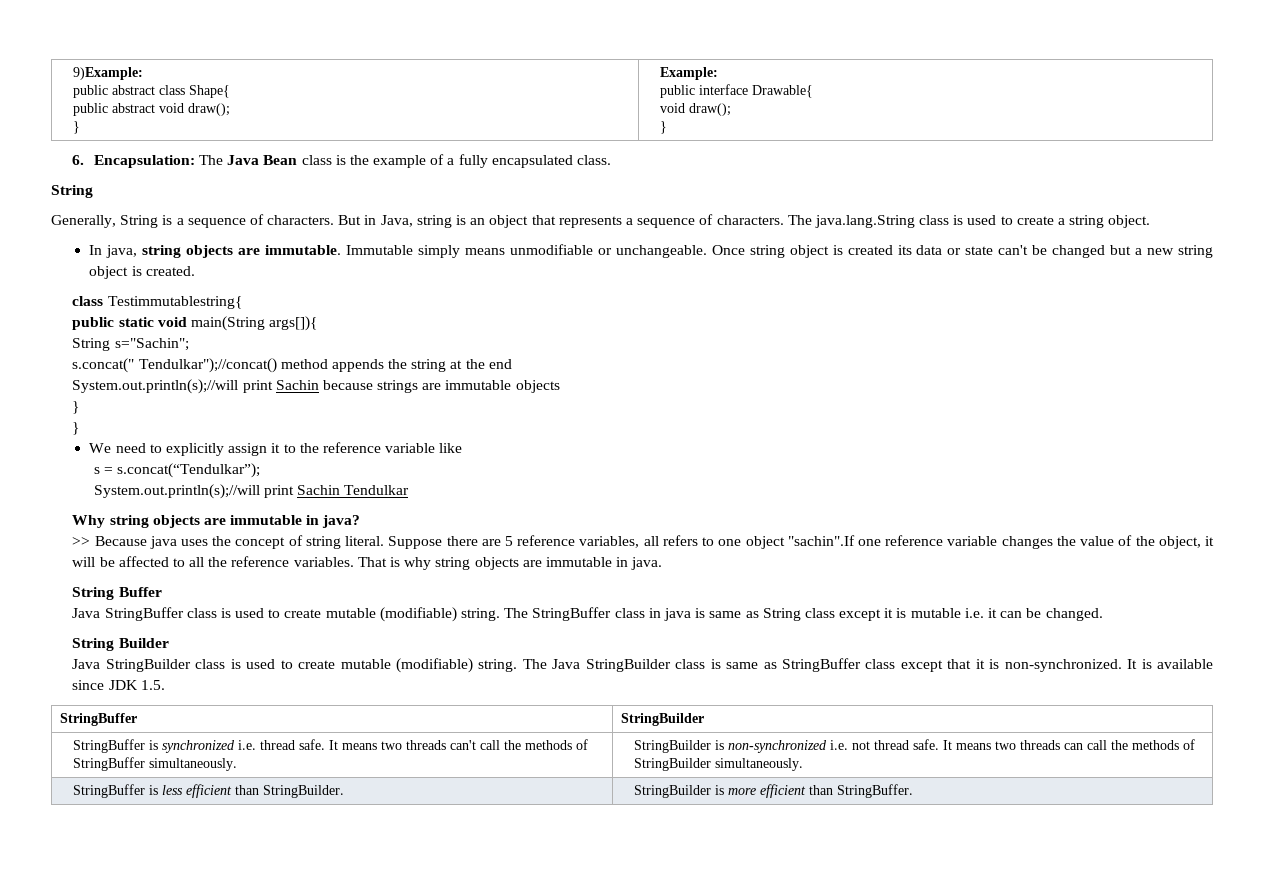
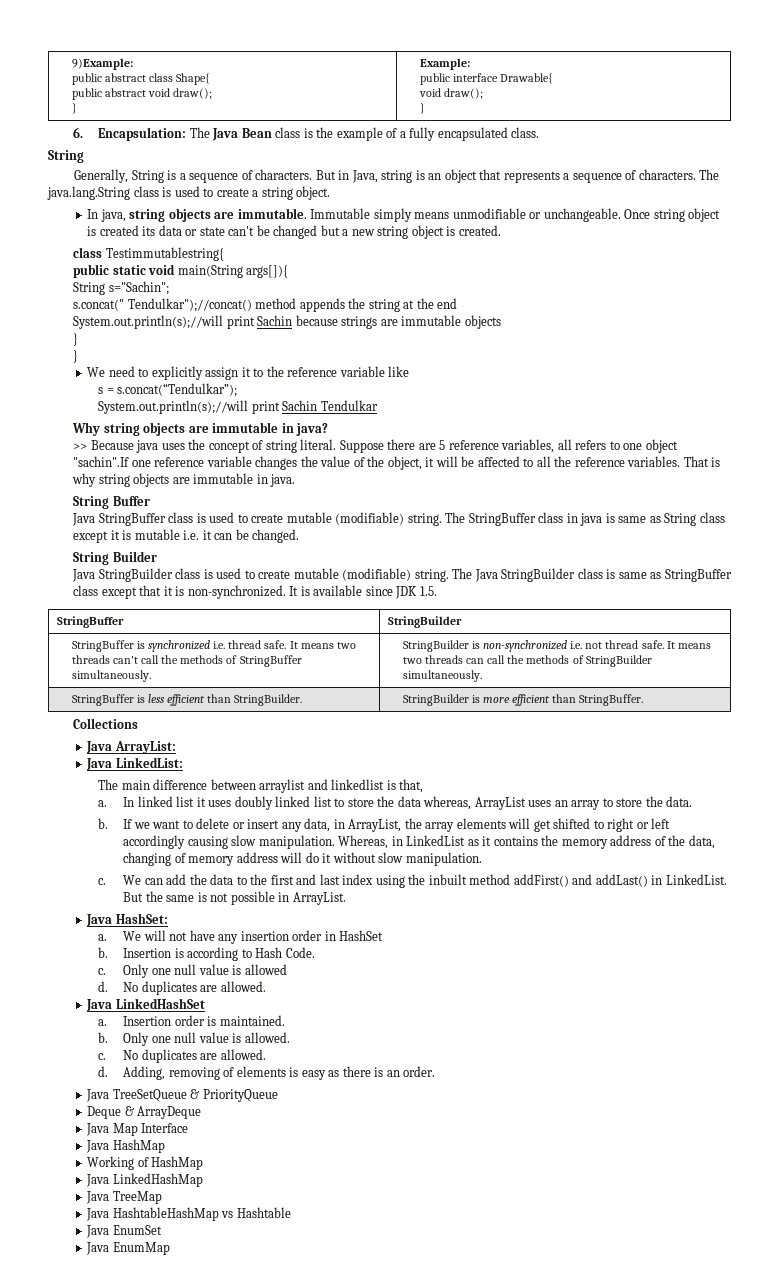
+ Collections
+ Java ArrayList:
+ Java LinkedList:
+ The main difference between arraylist and linkedlist is that,
+ a. In linked list it uses doubly linked list to store the data whereas, ArrayList uses an array to store the data.
+ b. If we want to delete or insert any data, in ArrayList, the array elements will get shifted to right or left accordingly causing slow manipulation. Whereas, in LinkedList as it contains the memory address of the data, changing of memory address will do it without slow manipulation.
+ c. We can add the data to the first and last index using the inbuilt method addFirst() and addLast() in LinkedList. But the same is not possible in ArrayList.
+ Java HashSet:
+ a. We will not have any insertion order in HashSet
+ b. Insertion is according to Hash Code.
+ c. Only one null value is allowed
+ d. No duplicates are allowed.
+ Java LinkedHashSet
+ a. Insertion order is maintained.
+ b. Only one null value is allowed.
+ c. No duplicates are allowed.
+ d. Adding, removing of elements is easy as there is an order.
+ Java TreeSetQueue & PriorityQueue
+ Deque & ArrayDeque
+ Java Map Interface
+ Java HashMap
+ Working of HashMap
+ Java LinkedHashMap
+ Java TreeMap
+ Java HashtableHashMap vs Hashtable
+ Java EnumSet
+ Java EnumMap

